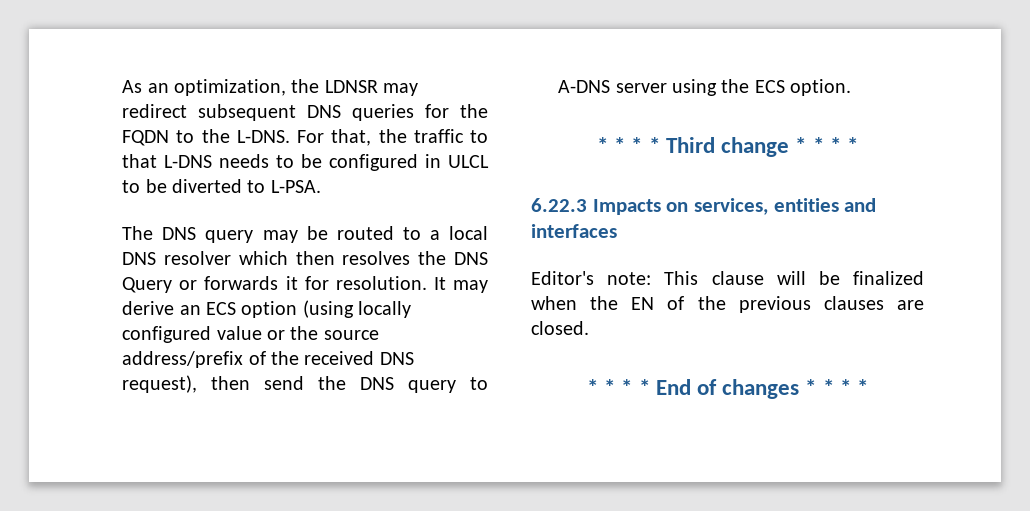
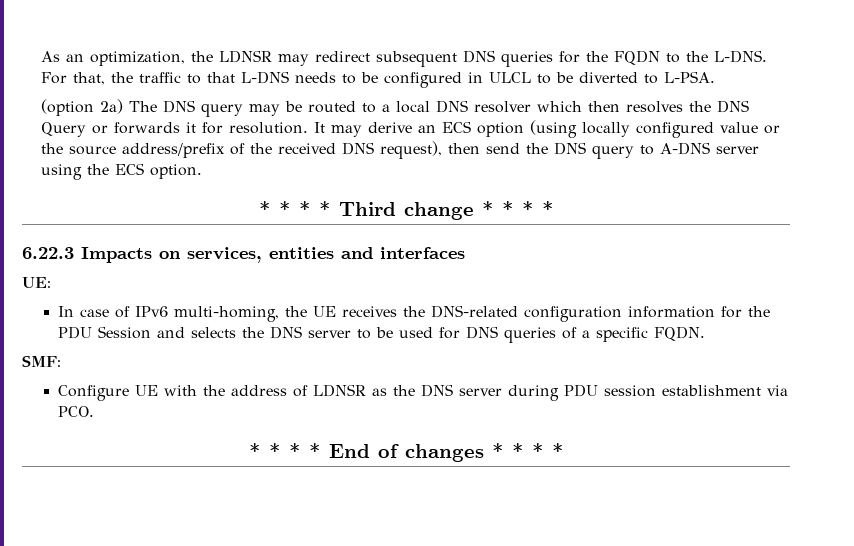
- The DNS query may be routed to a local DNS resolver which then resolves the DNS Query or forwards it for resolution.
+ (option 2a) The DNS query may be routed to a local DNS resolver which then resolves the DNS Query or forwards it for resolution.
- Editor's note: This clause will be finalized when the EN of the previous clauses are closed.
+ UE:
+ In case of IPv6 multi-homing, the UE receives the DNS-related configuration information for the PDU Session and selects the DNS server to be used for DNS queries of a specific FQDN.
+ SMF:
+ Configure UE with the address of LDNSR as the DNS server during PDU session establishment via PCO.

